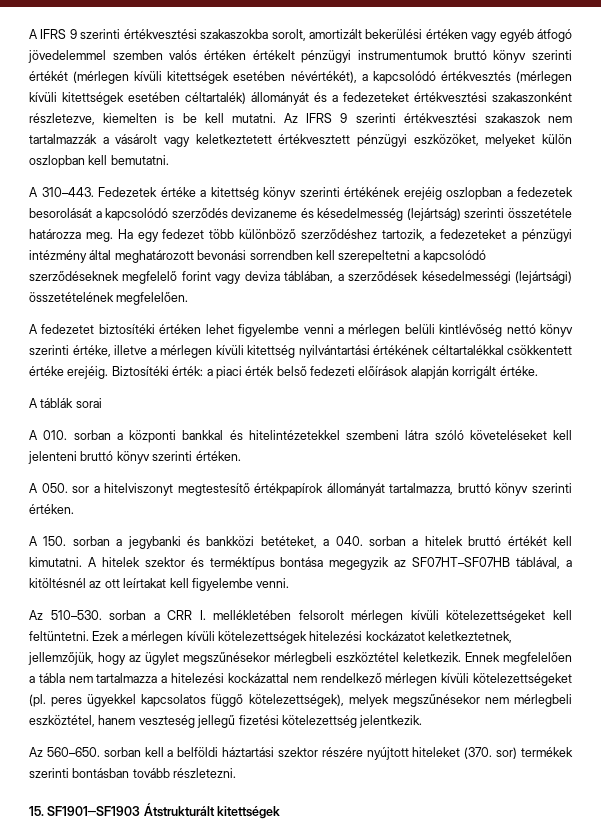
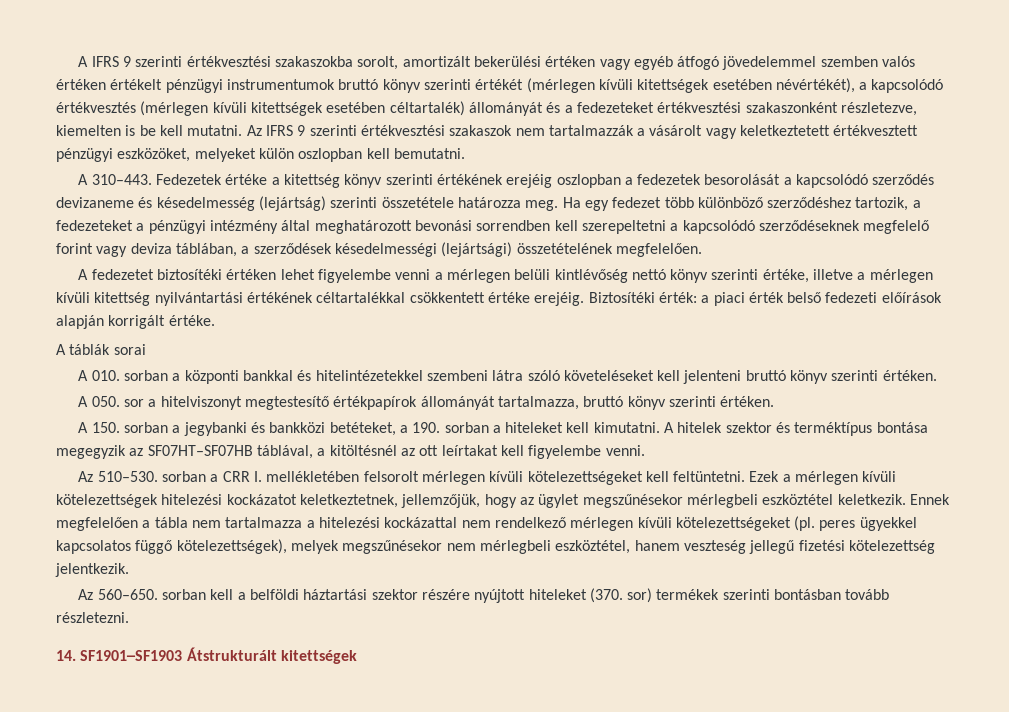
- A 150. sorban a jegybanki és bankközi betéteket, a 040. sorban a hitelek bruttó értékét kell kimutatni.
+ A 150. sorban a jegybanki és bankközi betéteket, a 190. sorban a hiteleket kell kimutatni.
- 15. SF1901─SF1903 Átstrukturált kitettségek
+ 14. SF1901─SF1903 Átstrukturált kitettségek

